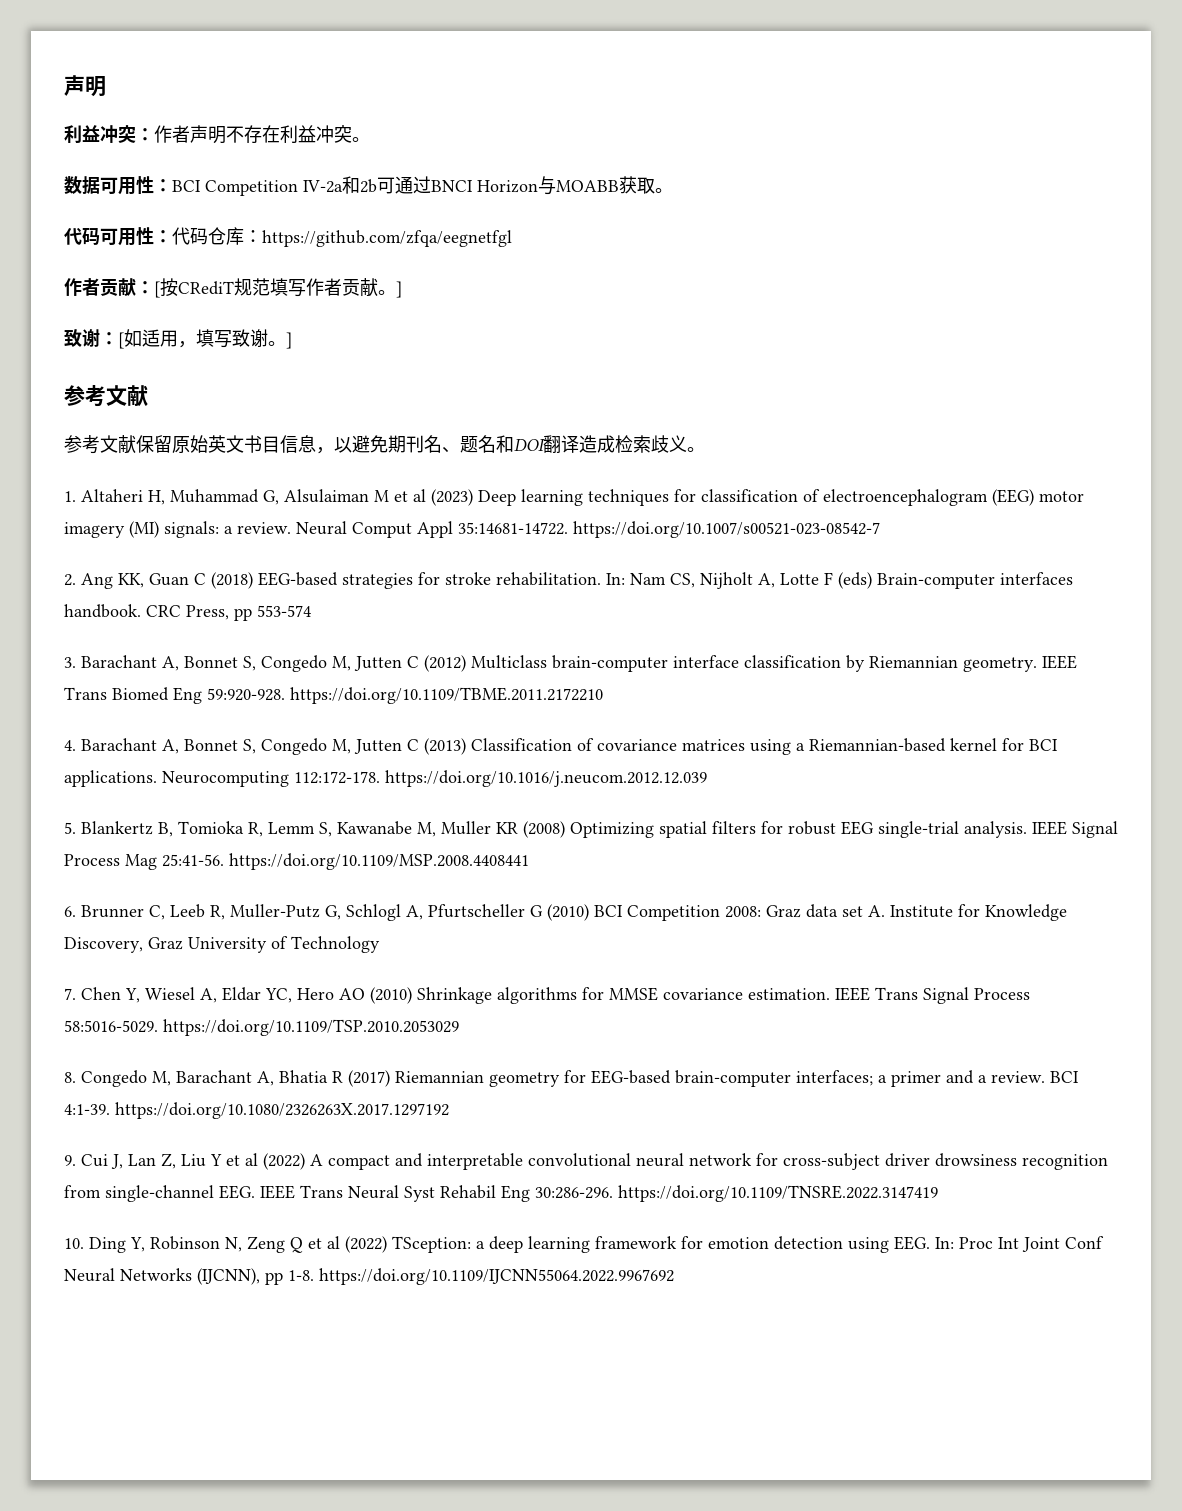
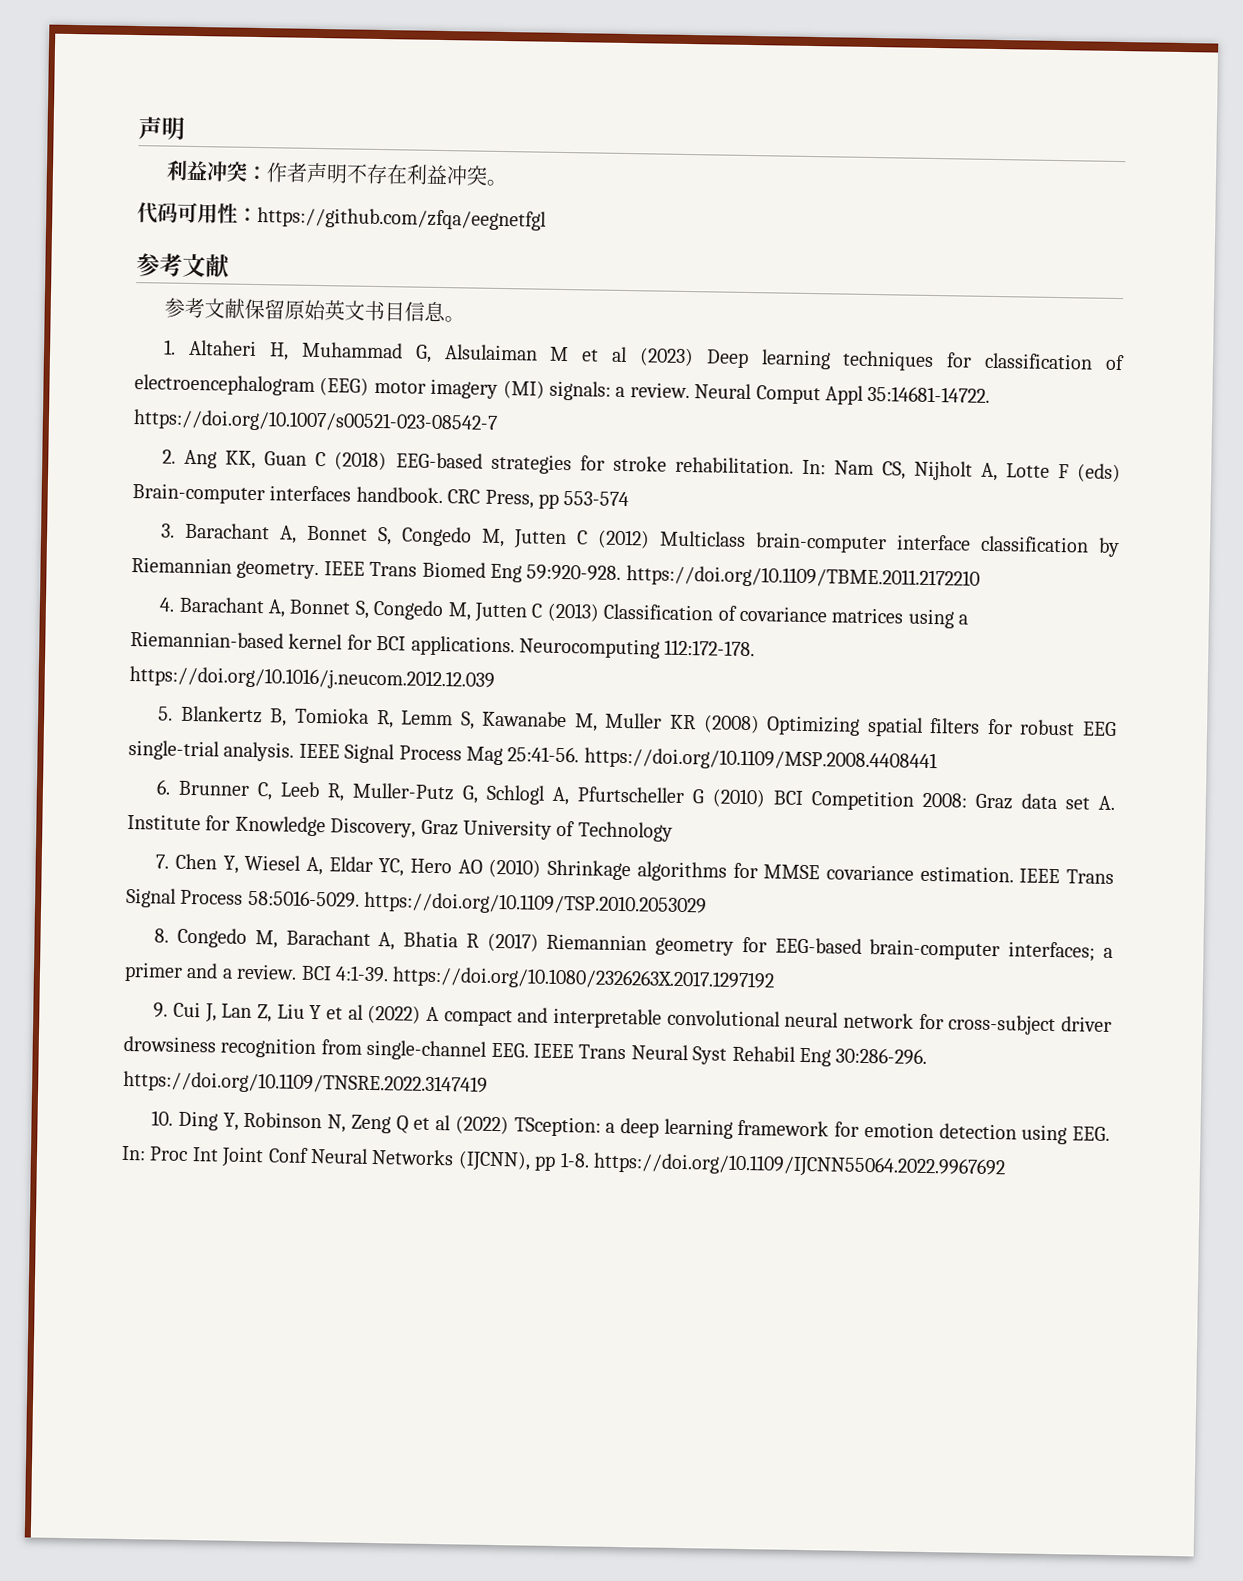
- 数据可用性：BCI Competition IV-2a和2b可通过BNCI Horizon与MOABB获取。
- 代码可用性：代码仓库：https://github.com/zfqa/eegnetfgl
+ 代码可用性：https://github.com/zfqa/eegnetfgl
- 作者贡献：[按CRediT规范填写作者贡献。]
- 致谢：[如适用，填写致谢。]
- 参考文献保留原始英文书目信息，以避免期刊名、题名和DOI翻译造成检索歧义。
+ 参考文献保留原始英文书目信息。

